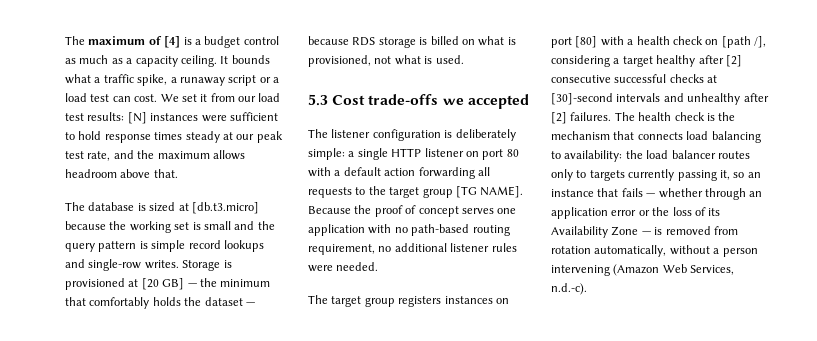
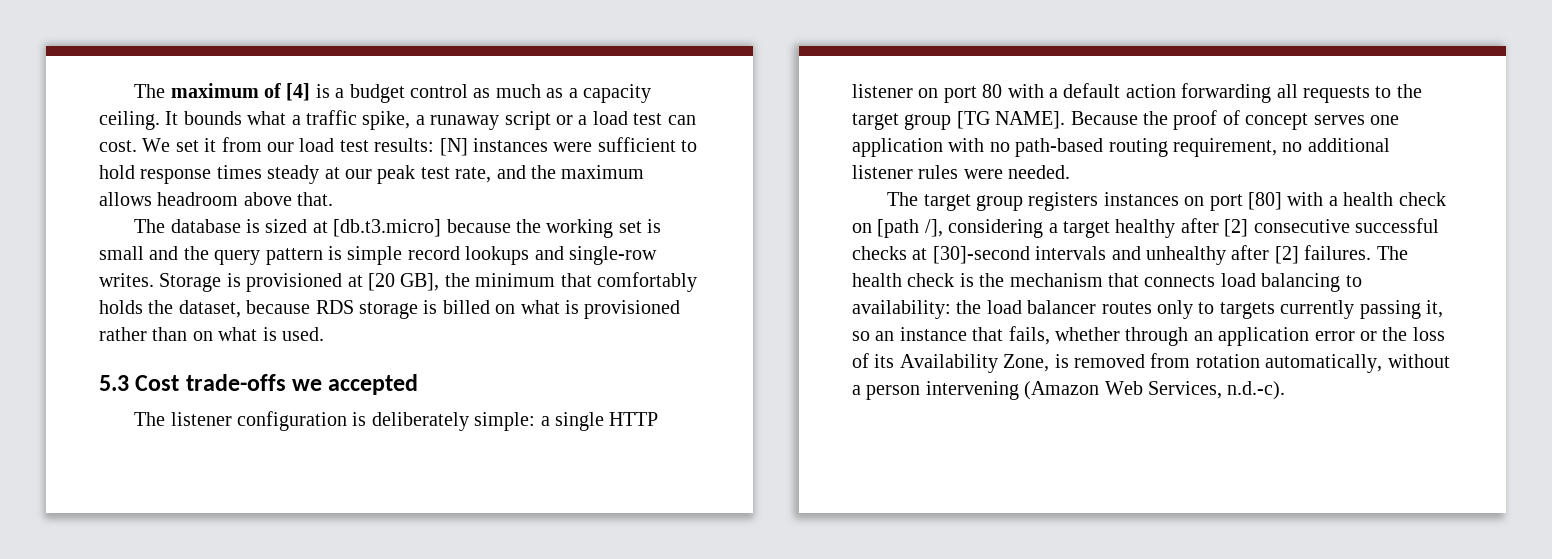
- Storage is provisioned at [20 GB] — the minimum that comfortably holds the dataset — because RDS storage is billed on what is provisioned, not what is used.
+ Storage is provisioned at [20 GB], the minimum that comfortably holds the dataset, because RDS storage is billed on what is provisioned rather than on what is used.
- The health check is the mechanism that connects load balancing to availability: the load balancer routes only to targets currently passing it, so an instance that fails — whether through an application error or the loss of its Availability Zone — is removed from rotation automatically, without a person intervening (Amazon Web Services, n.d.-c).
+ The health check is the mechanism that connects load balancing to availability: the load balancer routes only to targets currently passing it, so an instance that fails, whether through an application error or the loss of its Availability Zone, is removed from rotation automatically, without a person intervening (Amazon Web Services, n.d.-c).

